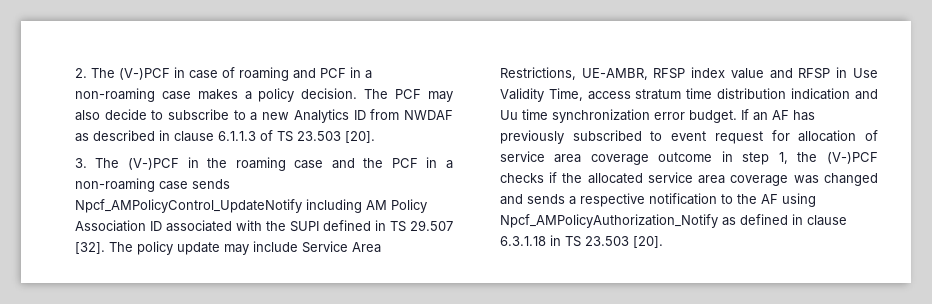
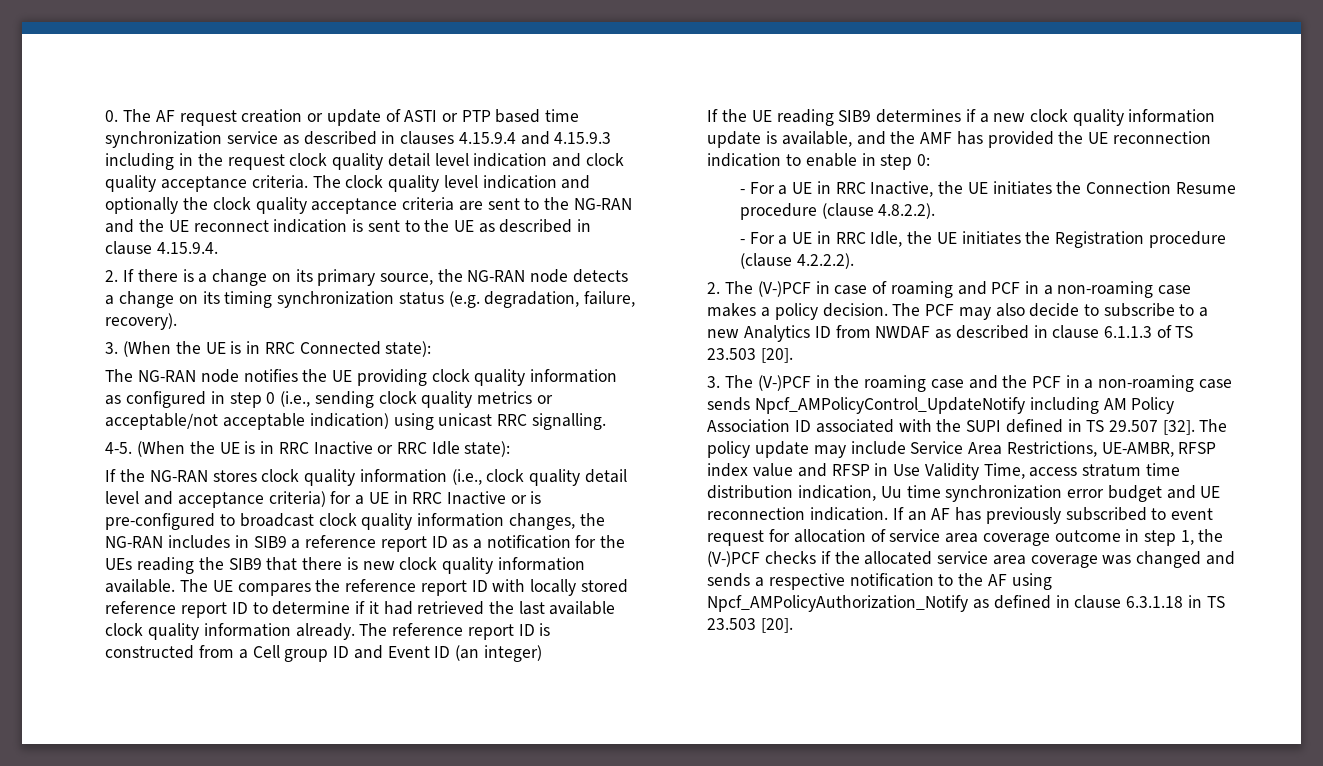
+ 0. The AF request creation or update of ASTI or PTP based time synchronization service as described in clauses 4.15.9.4 and 4.15.9.3 including in the request clock quality detail level indication and clock quality acceptance criteria. The clock quality level indication and optionally the clock quality acceptance criteria are sent to the NG-RAN and the UE reconnect indication is sent to the UE as described in clause 4.15.9.4.
+ 2. If there is a change on its primary source, the NG-RAN node detects a change on its timing synchronization status (e.g. degradation, failure, recovery).
+ 3. (When the UE is in RRC Connected state):
+ The NG-RAN node notifies the UE providing clock quality information as configured in step 0 (i.e., sending clock quality metrics or acceptable/not acceptable indication) using unicast RRC signalling.
+ 4-5. (When the UE is in RRC Inactive or RRC Idle state):
+ If the NG-RAN stores clock quality information (i.e., clock quality detail level and acceptance criteria) for a UE in RRC Inactive or is pre-configured to broadcast clock quality information changes, the NG-RAN includes in SIB9 a reference report ID as a notification for the UEs reading the SIB9 that there is new clock quality information available. The UE compares the reference report ID with locally stored reference report ID to determine if it had retrieved the last available clock quality information already. The reference report ID is constructed from a Cell group ID and Event ID (an integer)
+ If the UE reading SIB9 determines if a new clock quality information update is available, and the AMF has provided the UE reconnection indication to enable in step 0:
+ - For a UE in RRC Inactive, the UE initiates the Connection Resume procedure (clause 4.8.2.2).
+ - For a UE in RRC Idle, the UE initiates the Registration procedure (clause 4.2.2.2).
- The policy update may include Service Area Restrictions, UE-AMBR, RFSP index value and RFSP in Use Validity Time, access stratum time distribution indication and Uu time synchronization error budget.
+ The policy update may include Service Area Restrictions, UE-AMBR, RFSP index value and RFSP in Use Validity Time, access stratum time distribution indication, Uu time synchronization error budget and UE reconnection indication.

